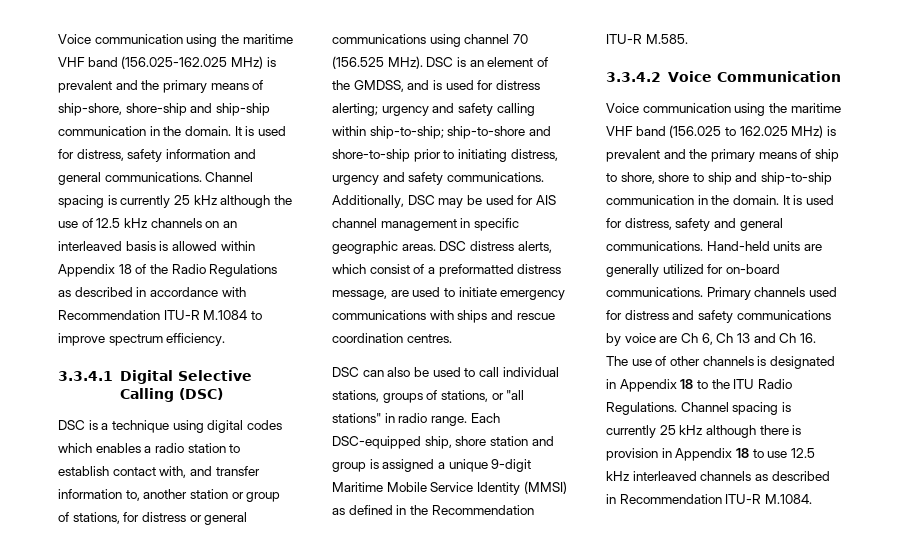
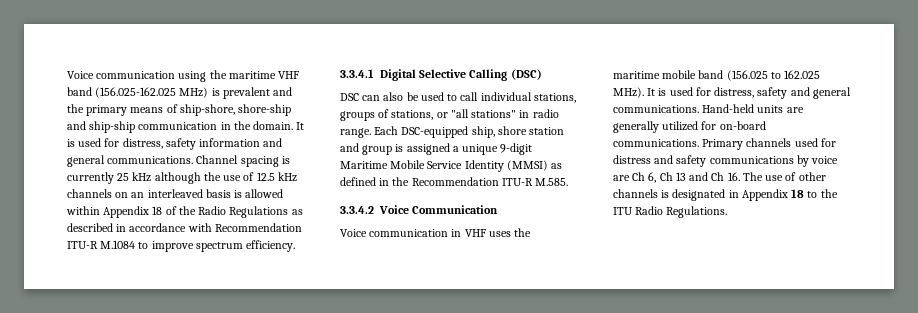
- DSC is a technique using digital codes which enables a radio station to establish contact with, and transfer information to, another station or group of stations, for distress or general communications using channel 70 (156.525 MHz). DSC is an element of the GMDSS, and is used for distress alerting; urgency and safety calling within ship-to-ship; ship-to-shore and shore-to-ship prior to initiating distress, urgency and safety communications. Additionally, DSC may be used for AIS channel management in specific geographic areas. DSC distress alerts, which consist of a preformatted distress message, are used to initiate emergency communications with ships and rescue coordination centres.
- Voice communication using the maritime VHF band (156.025 to 162.025 MHz) is prevalent and the primary means of ship to shore, shore to ship and ship-to-ship communication in the domain.
+ Voice communication in VHF uses the maritime mobile band (156.025 to 162.025 MHz).
- Channel spacing is currently 25 kHz although there is provision in Appendix 18 to use 12.5 kHz interleaved channels as described in Recommendation ITU-R M.1084.

